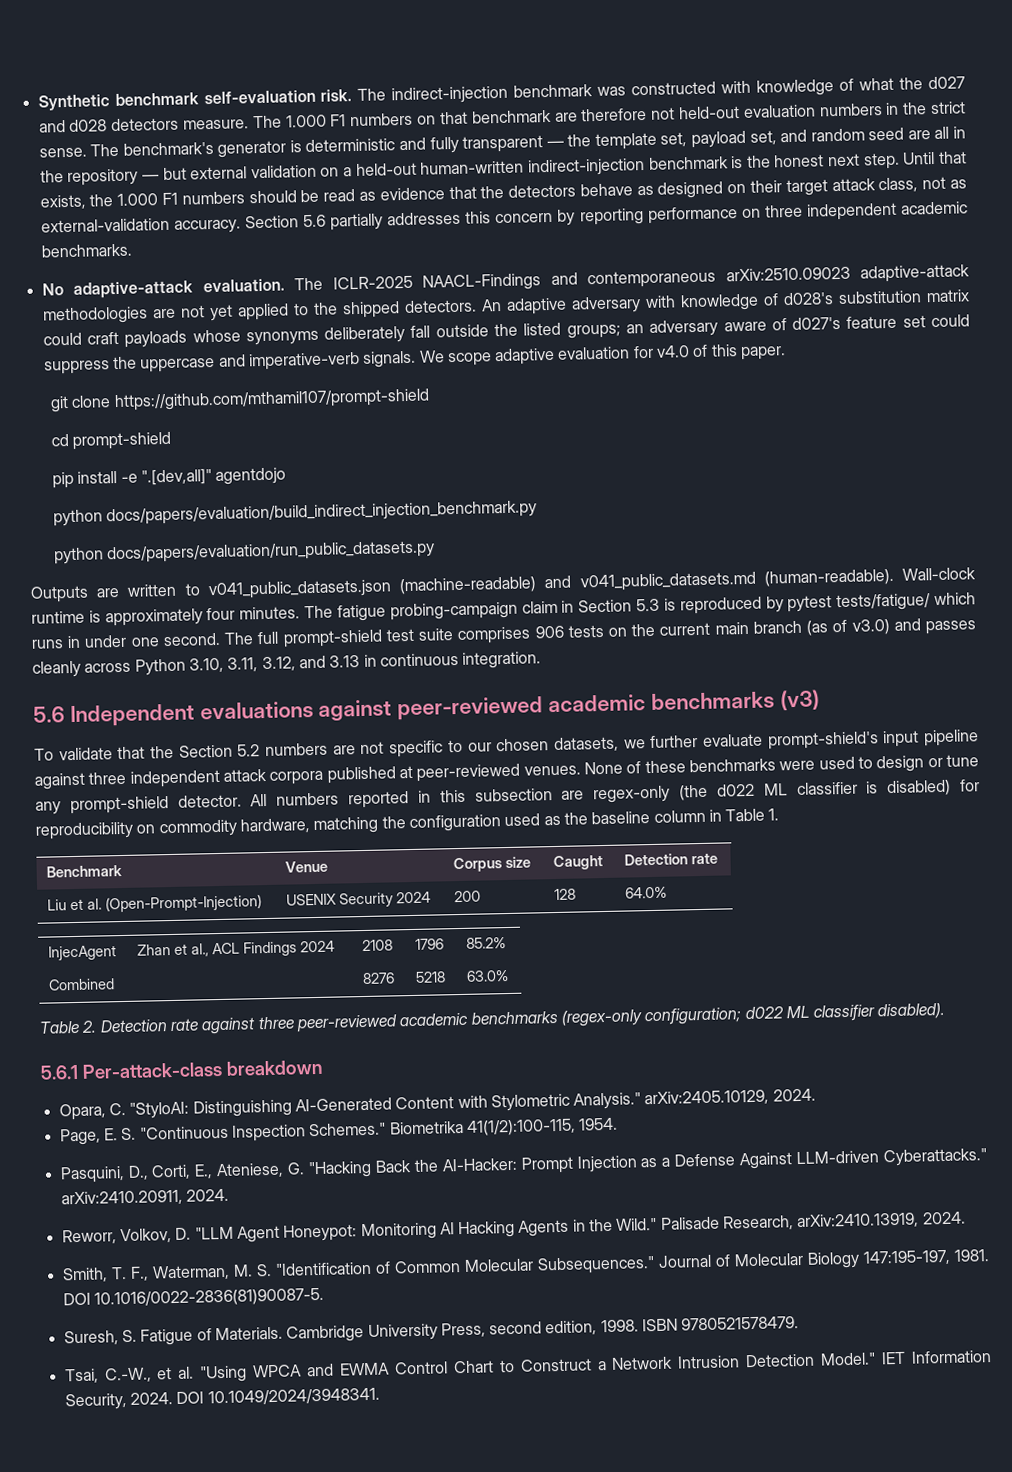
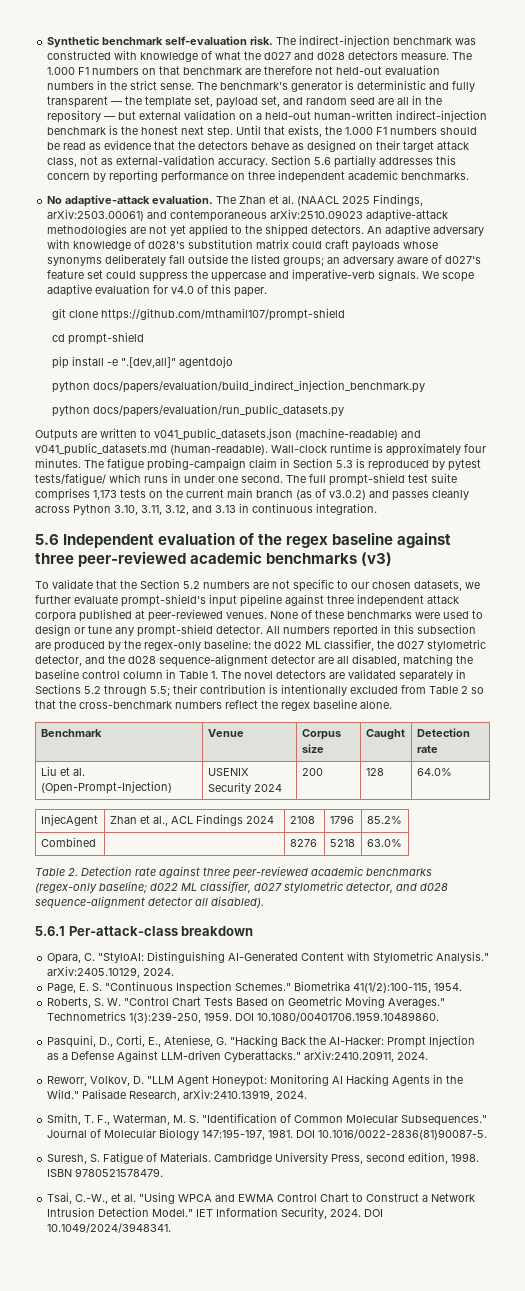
- The ICLR-2025 NAACL-Findings and contemporaneous arXiv:2510.09023 adaptive-attack methodologies are not yet applied to the shipped detectors.
+ The Zhan et al. (NAACL 2025 Findings, arXiv:2503.00061) and contemporaneous arXiv:2510.09023 adaptive-attack methodologies are not yet applied to the shipped detectors.
- The full prompt-shield test suite comprises 906 tests on the current main branch (as of v3.0) and passes cleanly across Python 3.10, 3.11, 3.12, and 3.13 in continuous integration.
+ The full prompt-shield test suite comprises 1,173 tests on the current main branch (as of v3.0.2) and passes cleanly across Python 3.10, 3.11, 3.12, and 3.13 in continuous integration.
- 5.6 Independent evaluations against peer-reviewed academic benchmarks (v3)
+ 5.6 Independent evaluation of the regex baseline against three peer-reviewed academic benchmarks (v3)
- All numbers reported in this subsection are regex-only (the d022 ML classifier is disabled) for reproducibility on commodity hardware, matching the configuration used as the baseline column in Table 1.
+ All numbers reported in this subsection are produced by the regex-only baseline: the d022 ML classifier, the d027 stylometric detector, and the d028 sequence-alignment detector are all disabled, matching the baseline control column in Table 1. The novel detectors are validated separately in Sections 5.2 through 5.5; their contribution is intentionally excluded from Table 2 so that the cross-benchmark numbers reflect the regex baseline alone.
- Table 2. Detection rate against three peer-reviewed academic benchmarks (regex-only configuration; d022 ML classifier disabled).
+ Table 2. Detection rate against three peer-reviewed academic benchmarks (regex-only baseline; d022 ML classifier, d027 stylometric detector, and d028 sequence-alignment detector all disabled).
+ Roberts, S. W. "Control Chart Tests Based on Geometric Moving Averages." Technometrics 1(3):239-250, 1959. DOI 10.1080/00401706.1959.10489860.

